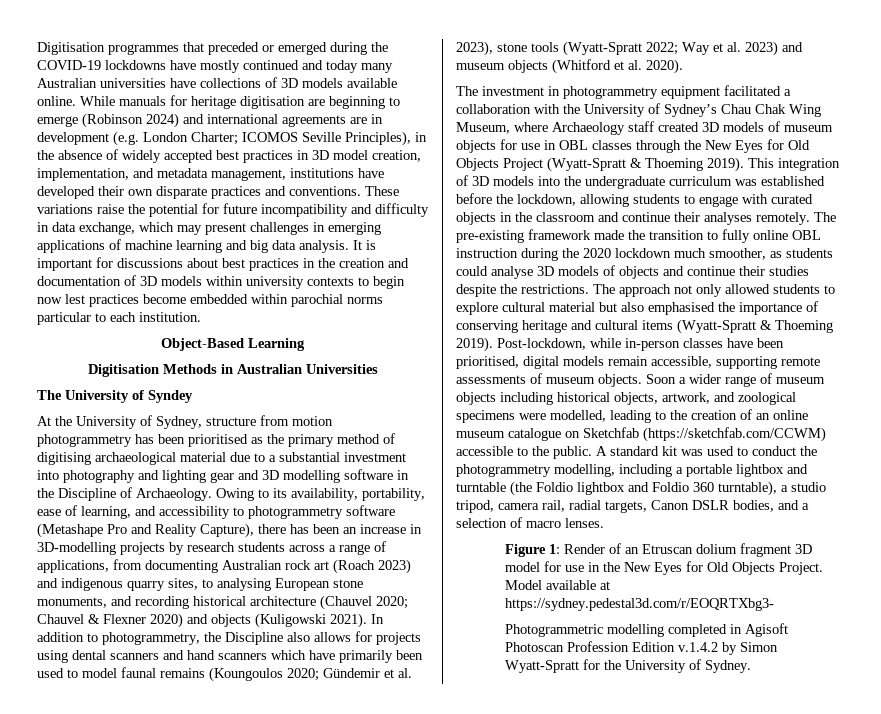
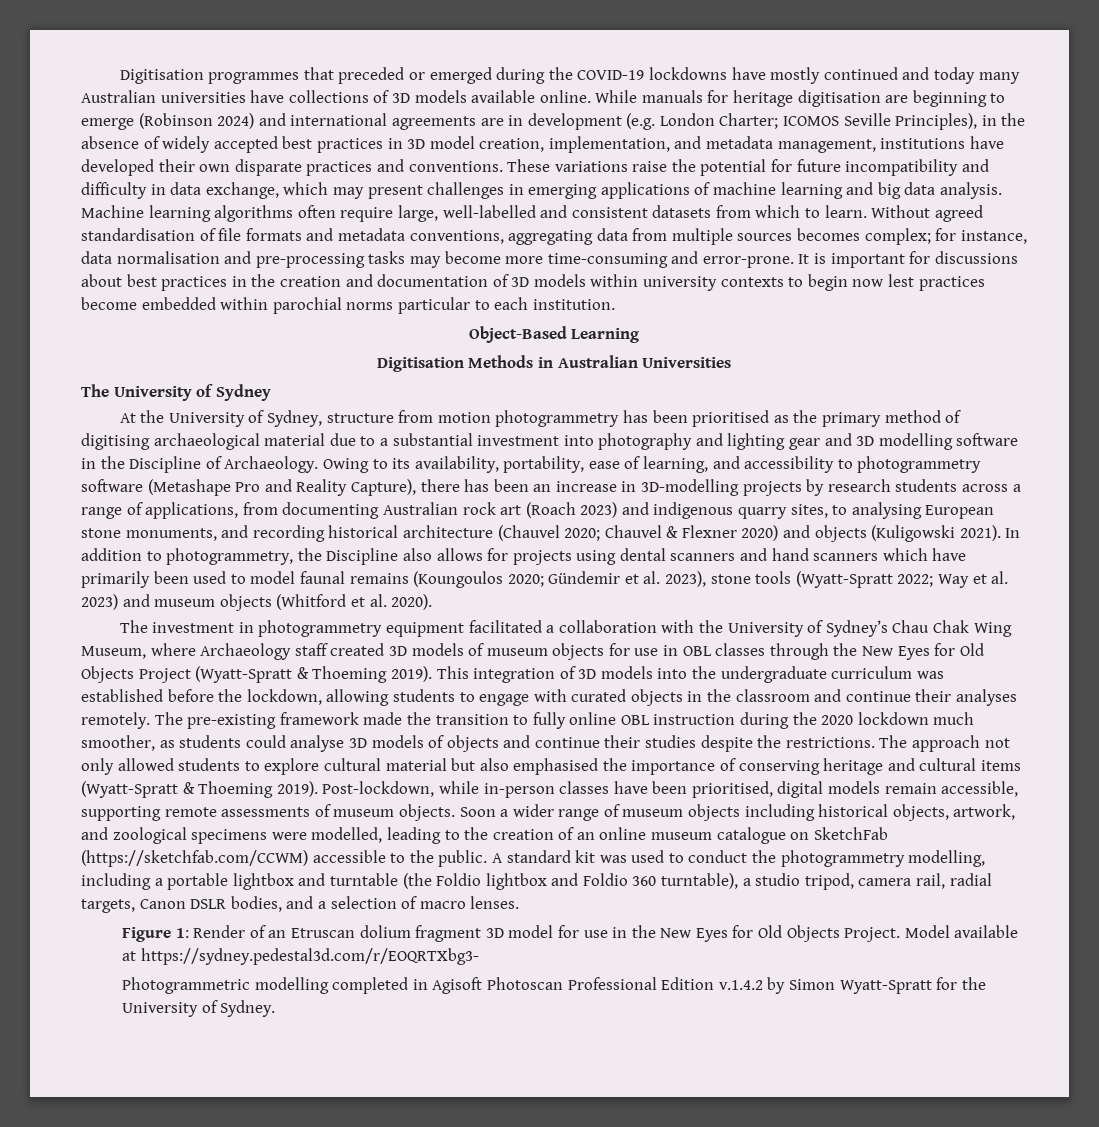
+ Machine learning algorithms often require large, well-labelled and consistent datasets from which to learn. Without agreed standardisation of file formats and metadata conventions, aggregating data from multiple sources becomes complex; for instance, data normalisation and pre-processing tasks may become more time-consuming and error-prone.
- The University of Syndey
+ The University of Sydney
- Soon a wider range of museum objects including historical objects, artwork, and zoological specimens were modelled, leading to the creation of an online museum catalogue on Sketchfab (https://sketchfab.com/CCWM) accessible to the public.
+ Soon a wider range of museum objects including historical objects, artwork, and zoological specimens were modelled, leading to the creation of an online museum catalogue on SketchFab (https://sketchfab.com/CCWM) accessible to the public.
- Photogrammetric modelling completed in Agisoft Photoscan Profession Edition v.1.4.2 by Simon Wyatt-Spratt for the University of Sydney.
+ Photogrammetric modelling completed in Agisoft Photoscan Professional Edition v.1.4.2 by Simon Wyatt-Spratt for the University of Sydney.

